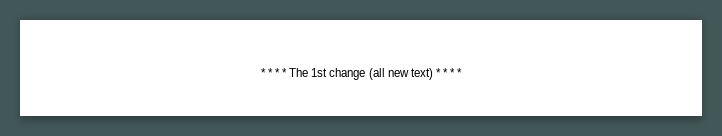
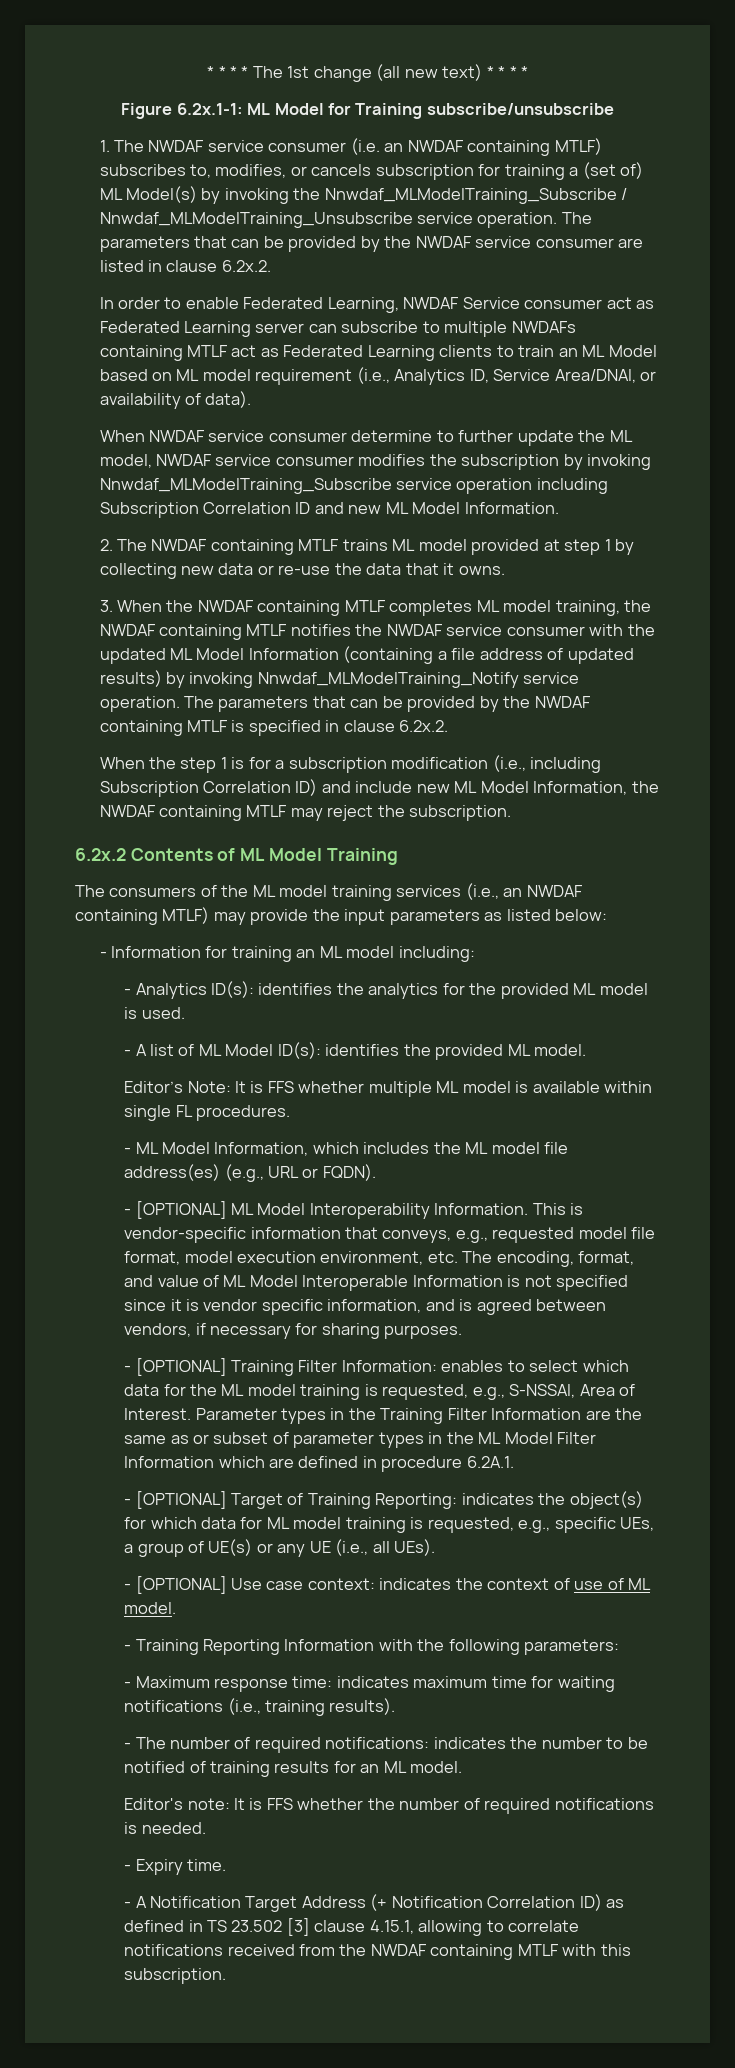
+ Figure 6.2x.1-1: ML Model for Training subscribe/unsubscribe
+ 1. The NWDAF service consumer (i.e. an NWDAF containing MTLF) subscribes to, modifies, or cancels subscription for training a (set of) ML Model(s) by invoking the Nnwdaf_MLModelTraining_Subscribe / Nnwdaf_MLModelTraining_Unsubscribe service operation. The parameters that can be provided by the NWDAF service consumer are listed in clause 6.2x.2.
+ In order to enable Federated Learning, NWDAF Service consumer act as Federated Learning server can subscribe to multiple NWDAFs containing MTLF act as Federated Learning clients to train an ML Model based on ML model requirement (i.e., Analytics ID, Service Area/DNAI, or availability of data).
+ When NWDAF service consumer determine to further update the ML model, NWDAF service consumer modifies the subscription by invoking Nnwdaf_MLModelTraining_Subscribe service operation including Subscription Correlation ID and new ML Model Information.
+ 2. The NWDAF containing MTLF trains ML model provided at step 1 by collecting new data or re-use the data that it owns.
+ 3. When the NWDAF containing MTLF completes ML model training, the NWDAF containing MTLF notifies the NWDAF service consumer with the updated ML Model Information (containing a file address of updated results) by invoking Nnwdaf_MLModelTraining_Notify service operation. The parameters that can be provided by the NWDAF containing MTLF is specified in clause 6.2x.2.
+ When the step 1 is for a subscription modification (i.e., including Subscription Correlation ID) and include new ML Model Information, the NWDAF containing MTLF may reject the subscription.
+ 6.2x.2 Contents of ML Model Training
+ The consumers of the ML model training services (i.e., an NWDAF containing MTLF) may provide the input parameters as listed below:
+ - Information for training an ML model including:
+ - Analytics ID(s): identifies the analytics for the provided ML model is used.
+ - A list of ML Model ID(s): identifies the provided ML model.
+ Editor’s Note: It is FFS whether multiple ML model is available within single FL procedures.
+ - ML Model Information, which includes the ML model file address(es) (e.g., URL or FQDN).
+ - [OPTIONAL] ML Model Interoperability Information. This is vendor-specific information that conveys, e.g., requested model file format, model execution environment, etc. The encoding, format, and value of ML Model Interoperable Information is not specified since it is vendor specific information, and is agreed between vendors, if necessary for sharing purposes.
+ - [OPTIONAL] Training Filter Information: enables to select which data for the ML model training is requested, e.g., S-NSSAI, Area of Interest. Parameter types in the Training Filter Information are the same as or subset of parameter types in the ML Model Filter Information which are defined in procedure 6.2A.1.
+ - [OPTIONAL] Target of Training Reporting: indicates the object(s) for which data for ML model training is requested, e.g., specific UEs, a group of UE(s) or any UE (i.e., all UEs).
+ - [OPTIONAL] Use case context: indicates the context of use of ML model.
+ - Training Reporting Information with the following parameters:
+ - Maximum response time: indicates maximum time for waiting notifications (i.e., training results).
+ - The number of required notifications: indicates the number to be notified of training results for an ML model.
+ Editor's note: It is FFS whether the number of required notifications is needed.
+ - Expiry time.
+ - A Notification Target Address (+ Notification Correlation ID) as defined in TS 23.502 [3] clause 4.15.1, allowing to correlate notifications received from the NWDAF containing MTLF with this subscription.

